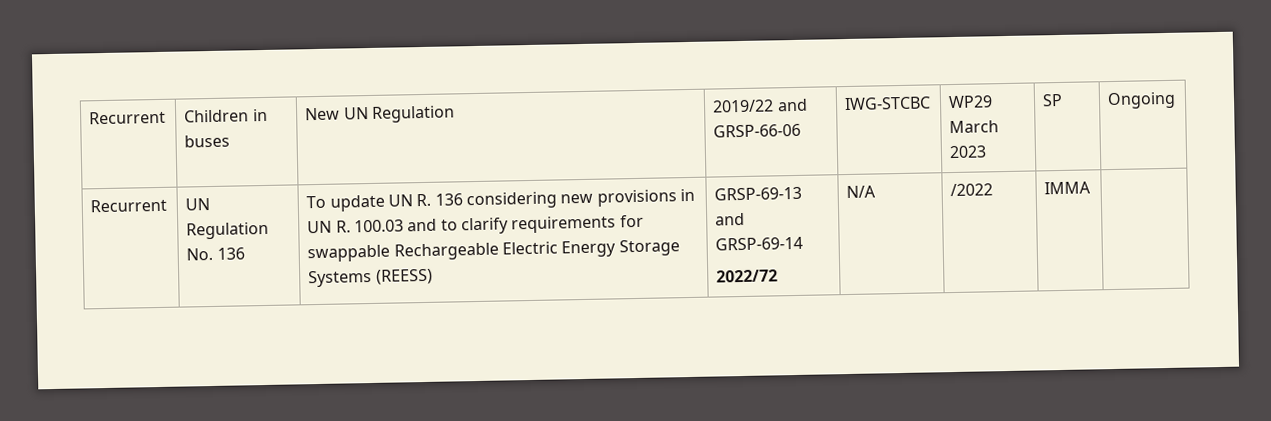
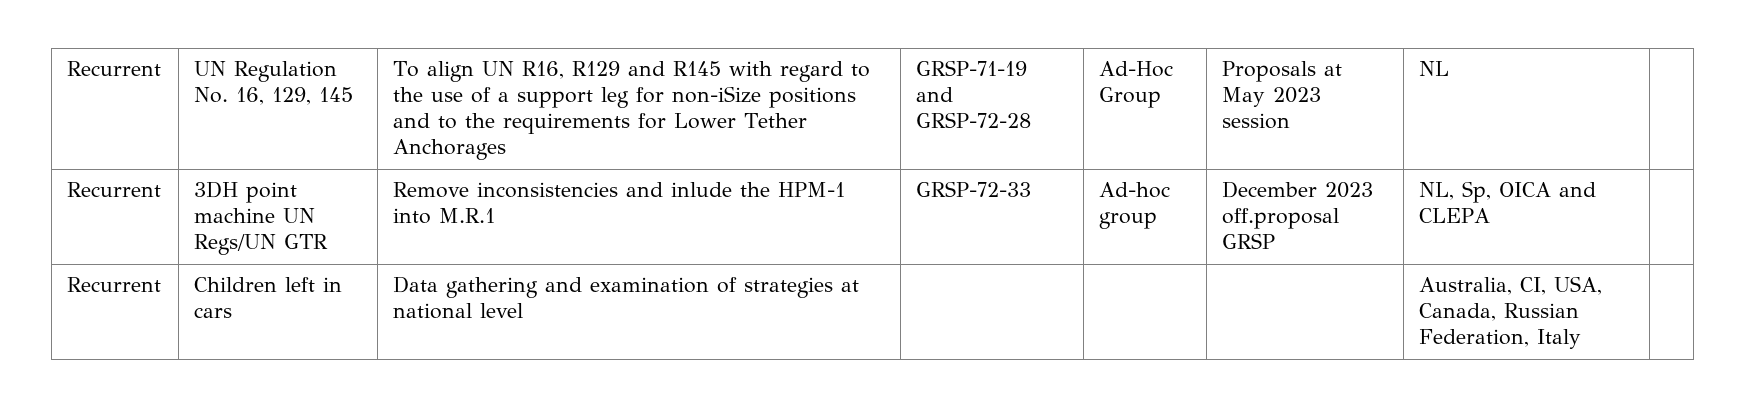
- Recurrent | Children in buses | New UN Regulation | 2019/22 and GRSP-66-06 | IWG-STCBC | WP29 March 2023 | SP | Ongoing
- Recurrent | UN Regulation No. 136 | To update UN R. 136 considering new provisions in UN R. 100.03 and to clarify requirements for swappable Rechargeable Electric Energy Storage Systems (REESS) | GRSP-69-13 and GRSP-69-14
- 2022/72 | N/A | /2022 | IMMA |
+ Recurrent | UN Regulation No. 16, 129, 145 | To align UN R16, R129 and R145 with regard to the use of a support leg for non-iSize positions and to the requirements for Lower Tether Anchorages | GRSP-71-19 and GRSP-72-28 | Ad-Hoc Group | Proposals at May 2023 session | NL |
+ Recurrent | 3DH point machine UN Regs/UN GTR | Remove inconsistencies and inlude the HPM-1 into M.R.1 | GRSP-72-33 | Ad-hoc group | December 2023 off.proposal GRSP | NL, Sp, OICA and CLEPA |
+ Recurrent | Children left in cars | Data gathering and examination of strategies at national level | | | | Australia, CI, USA, Canada, Russian Federation, Italy |

